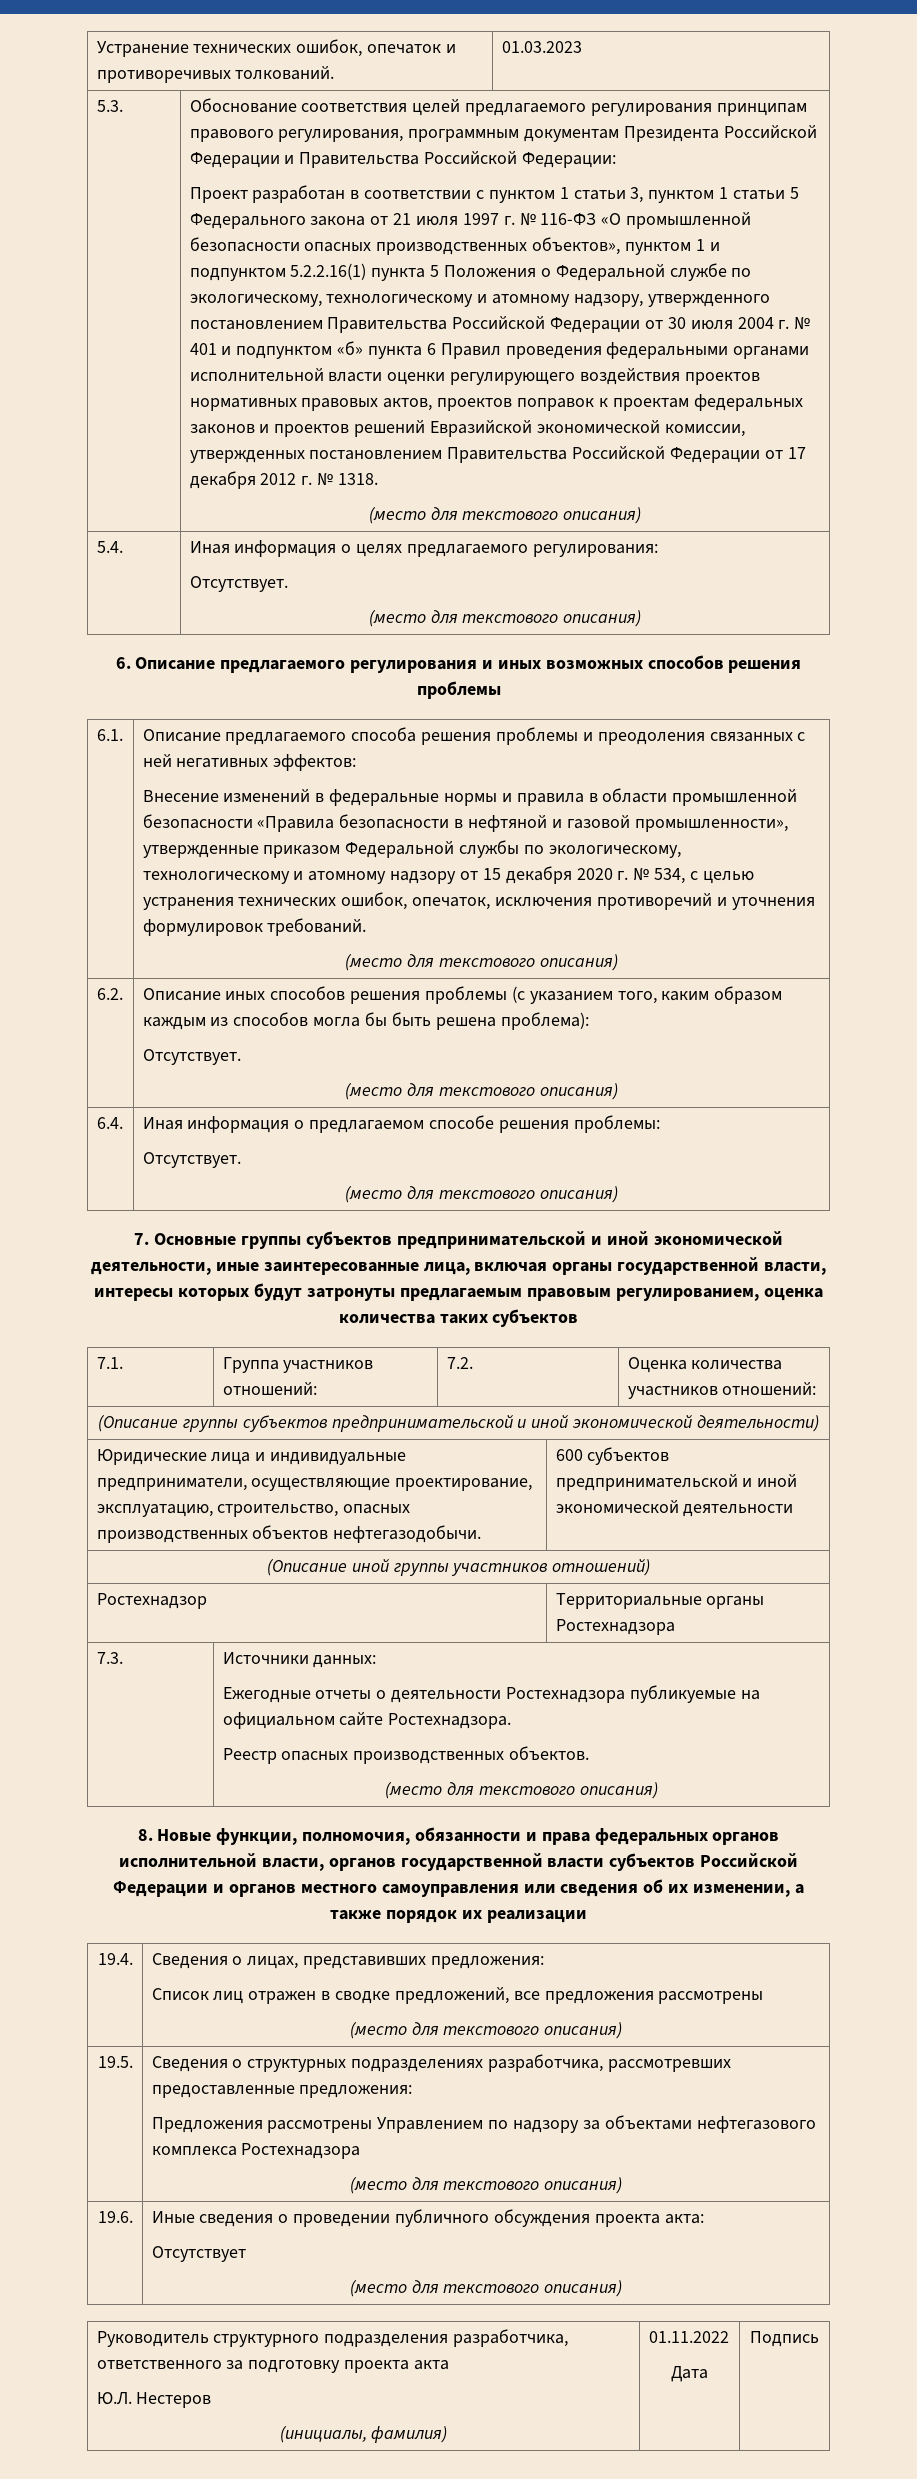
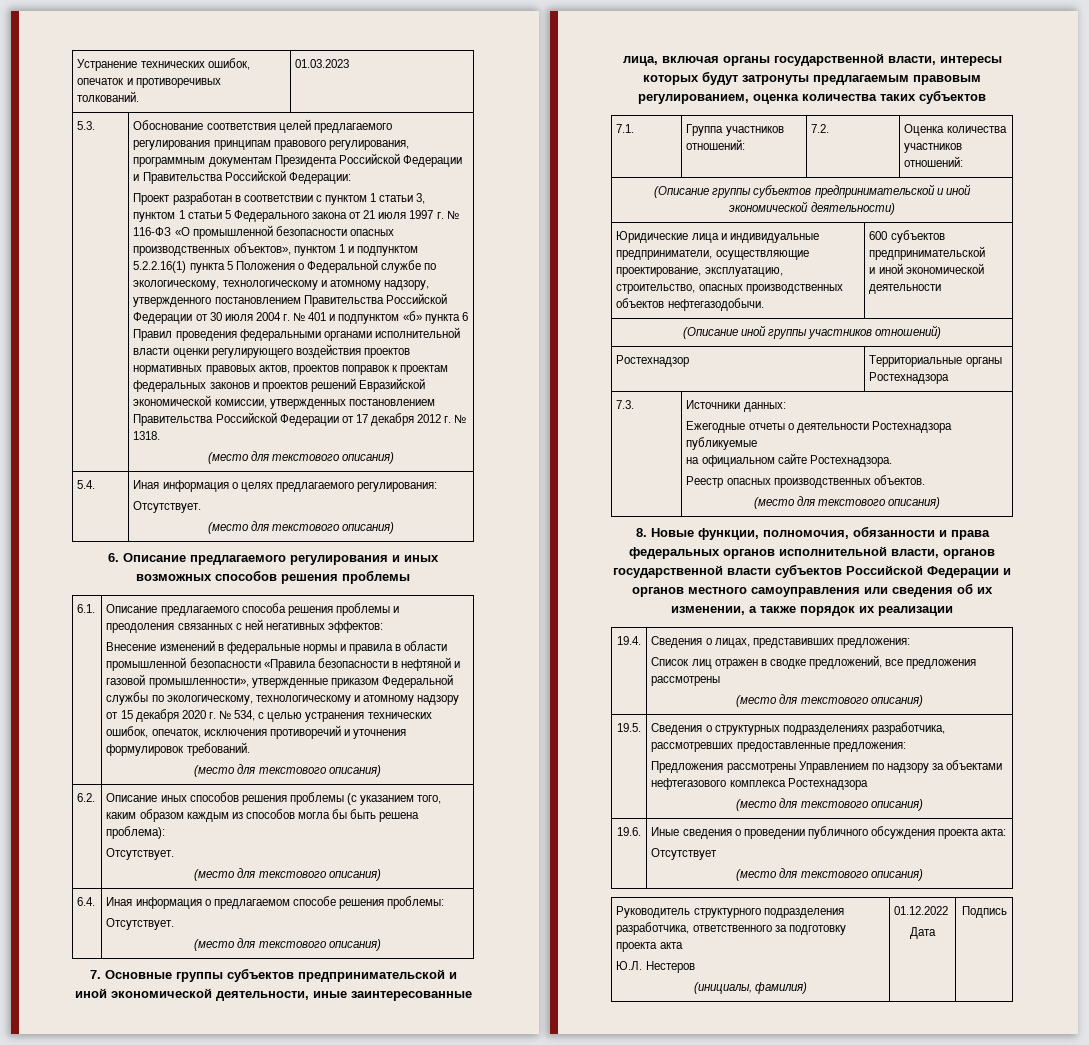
- Юридические лица и индивидуальные предприниматели, осуществляющие проектирование, эксплуатацию, строительство, опасных производственных объектов нефтегазодобычи. | 600 субъектов предпринимательской и иной экономической деятельности
+ Юридические лица и индивидуальные предприниматели, осуществляющие проектирование, эксплуатацию, строительство, опасных производственных объектов нефтегазодобычи. | 600 субъектов предпринимательской
+ и иной экономической деятельности
  7.3. | Источники данных:
- Ежегодные отчеты о деятельности Ростехнадзора публикуемые на официальном сайте Ростехнадзора.
+ Ежегодные отчеты о деятельности Ростехнадзора публикуемые
+ на официальном сайте Ростехнадзора.
  Руководитель структурного подразделения разработчика, ответственного за подготовку проекта акта
  Ю.Л. Нестеров
- (инициалы, фамилия) | 01.11.2022
+ (инициалы, фамилия) | 01.12.2022

